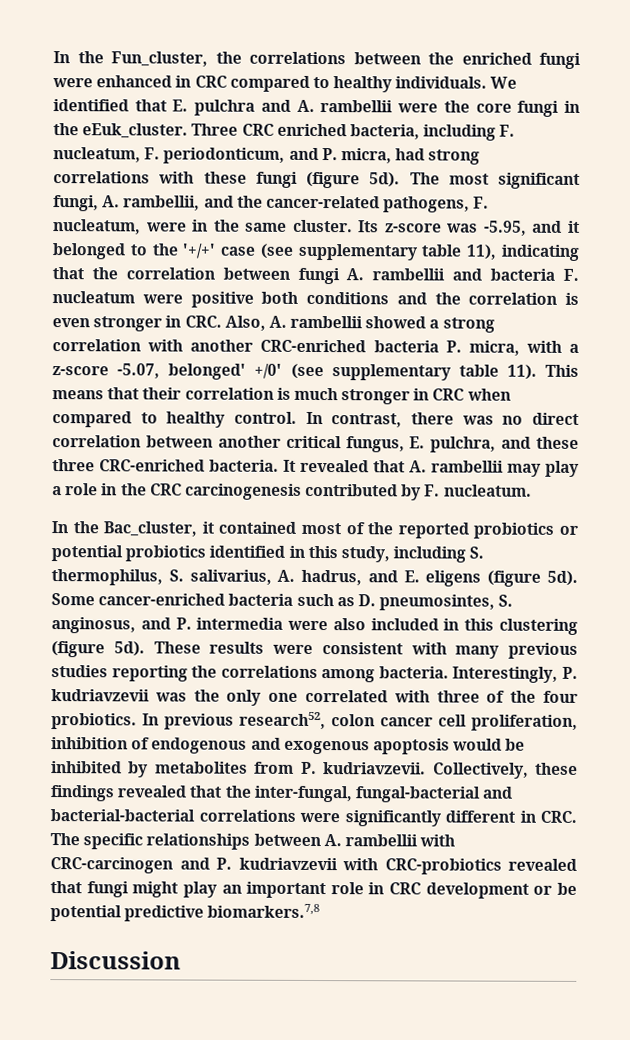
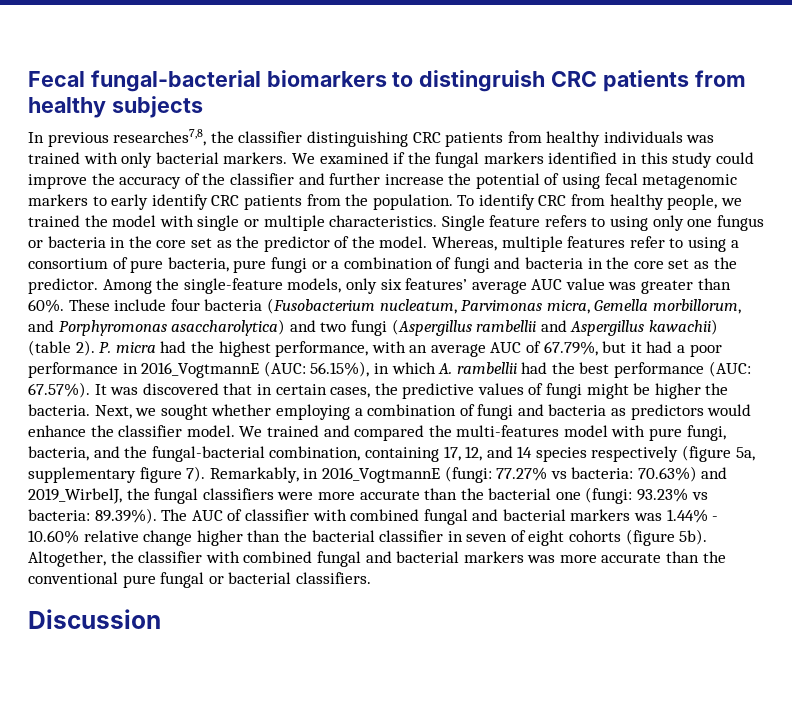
- In the Fun_cluster, the correlations between the enriched fungi were enhanced in CRC compared to healthy individuals. We identified that E. pulchra and A. rambellii were the core fungi in the eEuk_cluster. Three CRC enriched bacteria, including F. nucleatum, F. periodonticum, and P. micra, had strong correlations with these fungi (figure 5d). The most significant fungi, A. rambellii, and the cancer-related pathogens, F. nucleatum, were in the same cluster. Its z-score was -5.95, and it belonged to the '+/+' case (see supplementary table 11), indicating that the correlation between fungi A. rambellii and bacteria F. nucleatum were positive both conditions and the correlation is even stronger in CRC. Also, A. rambellii showed a strong correlation with another CRC-enriched bacteria P. micra, with a z-score -5.07, belonged' +/0' (see supplementary table 11). This means that their correlation is much stronger in CRC when compared to healthy control. In contrast, there was no direct correlation between another critical fungus, E. pulchra, and these three CRC-enriched bacteria. It revealed that A. rambellii may play a role in the CRC carcinogenesis contributed by F. nucleatum.
- In the Bac_cluster, it contained most of the reported probiotics or potential probiotics identified in this study, including S. thermophilus, S. salivarius, A. hadrus, and E. eligens (figure 5d). Some cancer-enriched bacteria such as D. pneumosintes, S. anginosus, and P. intermedia were also included in this clustering (figure 5d). These results were consistent with many previous studies reporting the correlations among bacteria. Interestingly, P. kudriavzevii was the only one correlated with three of the four probiotics. In previous research52, colon cancer cell proliferation, inhibition of endogenous and exogenous apoptosis would be inhibited by metabolites from P. kudriavzevii. Collectively, these findings revealed that the inter-fungal, fungal-bacterial and bacterial-bacterial correlations were significantly different in CRC. The specific relationships between A. rambellii with CRC-carcinogen and P. kudriavzevii with CRC-probiotics revealed that fungi might play an important role in CRC development or be potential predictive biomarkers.7,8
+ Fecal fungal-bacterial biomarkers to distingruish CRC patients from healthy subjects
+ In previous researches7,8, the classifier distinguishing CRC patients from healthy individuals was trained with only bacterial markers. We examined if the fungal markers identified in this study could improve the accuracy of the classifier and further increase the potential of using fecal metagenomic markers to early identify CRC patients from the population. To identify CRC from healthy people, we trained the model with single or multiple characteristics. Single feature refers to using only one fungus or bacteria in the core set as the predictor of the model. Whereas, multiple features refer to using a consortium of pure bacteria, pure fungi or a combination of fungi and bacteria in the core set as the predictor. Among the single-feature models, only six features’ average AUC value was greater than 60%. These include four bacteria (Fusobacterium nucleatum, Parvimonas micra, Gemella morbillorum, and Porphyromonas asaccharolytica) and two fungi (Aspergillus rambellii and Aspergillus kawachii) (table 2). P. micra had the highest performance, with an average AUC of 67.79%, but it had a poor performance in 2016_VogtmannE (AUC: 56.15%), in which A. rambellii had the best performance (AUC: 67.57%). It was discovered that in certain cases, the predictive values of fungi might be higher the bacteria. Next, we sought whether employing a combination of fungi and bacteria as predictors would enhance the classifier model. We trained and compared the multi-features model with pure fungi, bacteria, and the fungal-bacterial combination, containing 17, 12, and 14 species respectively (figure 5a, supplementary figure 7). Remarkably, in 2016_VogtmannE (fungi: 77.27% vs bacteria: 70.63%) and 2019_WirbelJ, the fungal classifiers were more accurate than the bacterial one (fungi: 93.23% vs bacteria: 89.39%). The AUC of classifier with combined fungal and bacterial markers was 1.44% - 10.60% relative change higher than the bacterial classifier in seven of eight cohorts (figure 5b). Altogether, the classifier with combined fungal and bacterial markers was more accurate than the conventional pure fungal or bacterial classifiers.

